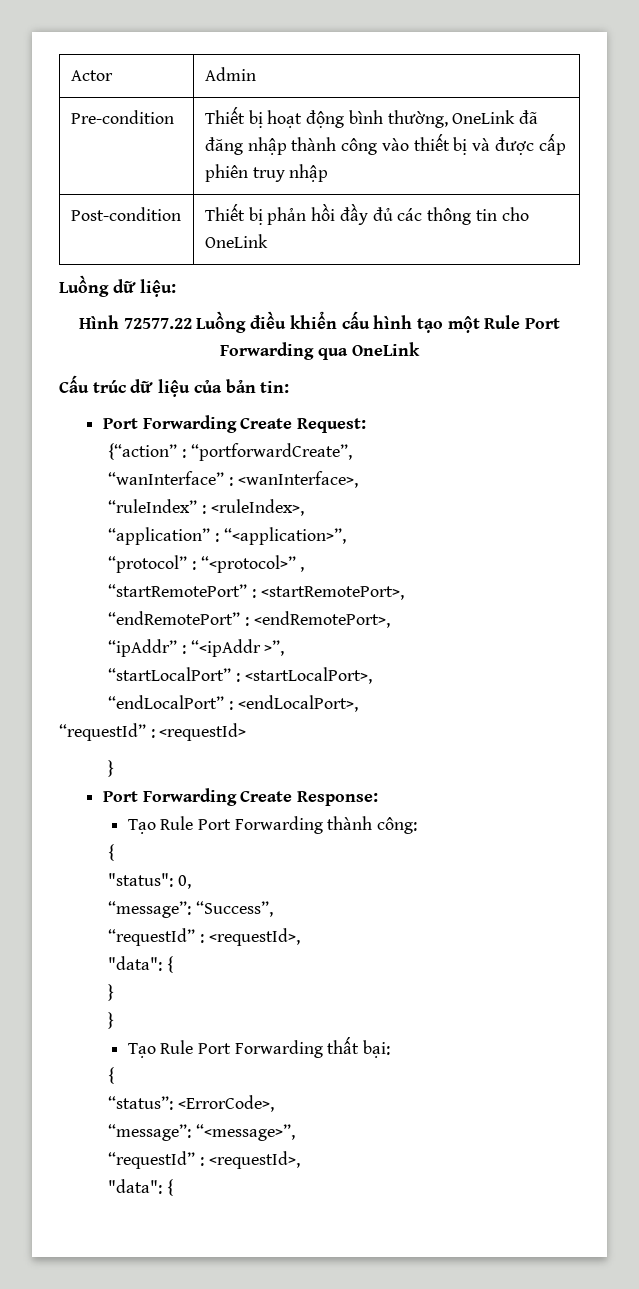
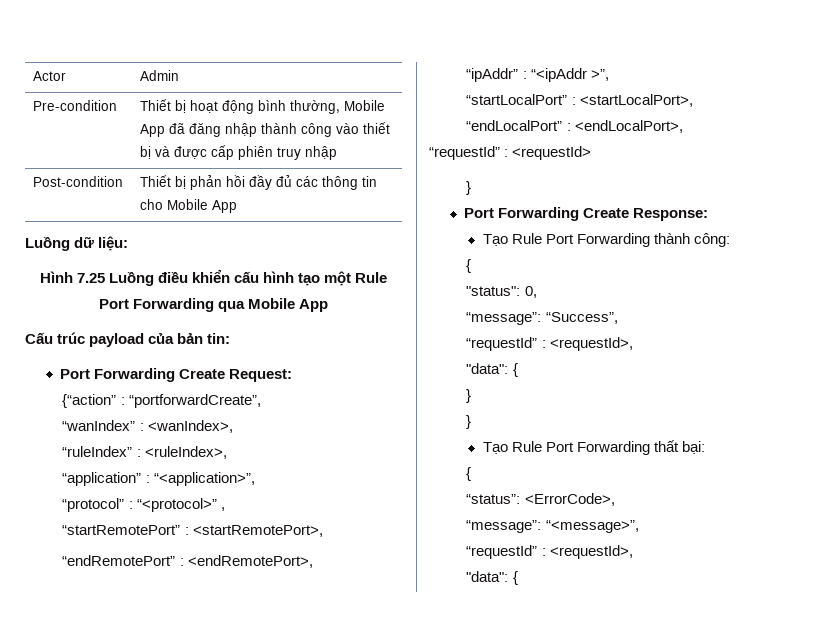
- Pre-condition | Thiết bị hoạt động bình thường, OneLink đã đăng nhập thành công vào thiết bị và được cấp phiên truy nhập
+ Pre-condition | Thiết bị hoạt động bình thường, Mobile App đã đăng nhập thành công vào thiết bị và được cấp phiên truy nhập
- Post-condition | Thiết bị phản hồi đầy đủ các thông tin cho OneLink
+ Post-condition | Thiết bị phản hồi đầy đủ các thông tin cho Mobile App
- Hình 72577.22 Luồng điều khiển cấu hình tạo một Rule Port Forwarding qua OneLink
+ Hình 7.25 Luồng điều khiển cấu hình tạo một Rule Port Forwarding qua Mobile App
- Cấu trúc dữ liệu của bản tin:
+ Cấu trúc payload của bản tin:
- “wanInterface” : <wanInterface>,
+ “wanIndex” : <wanIndex>,

